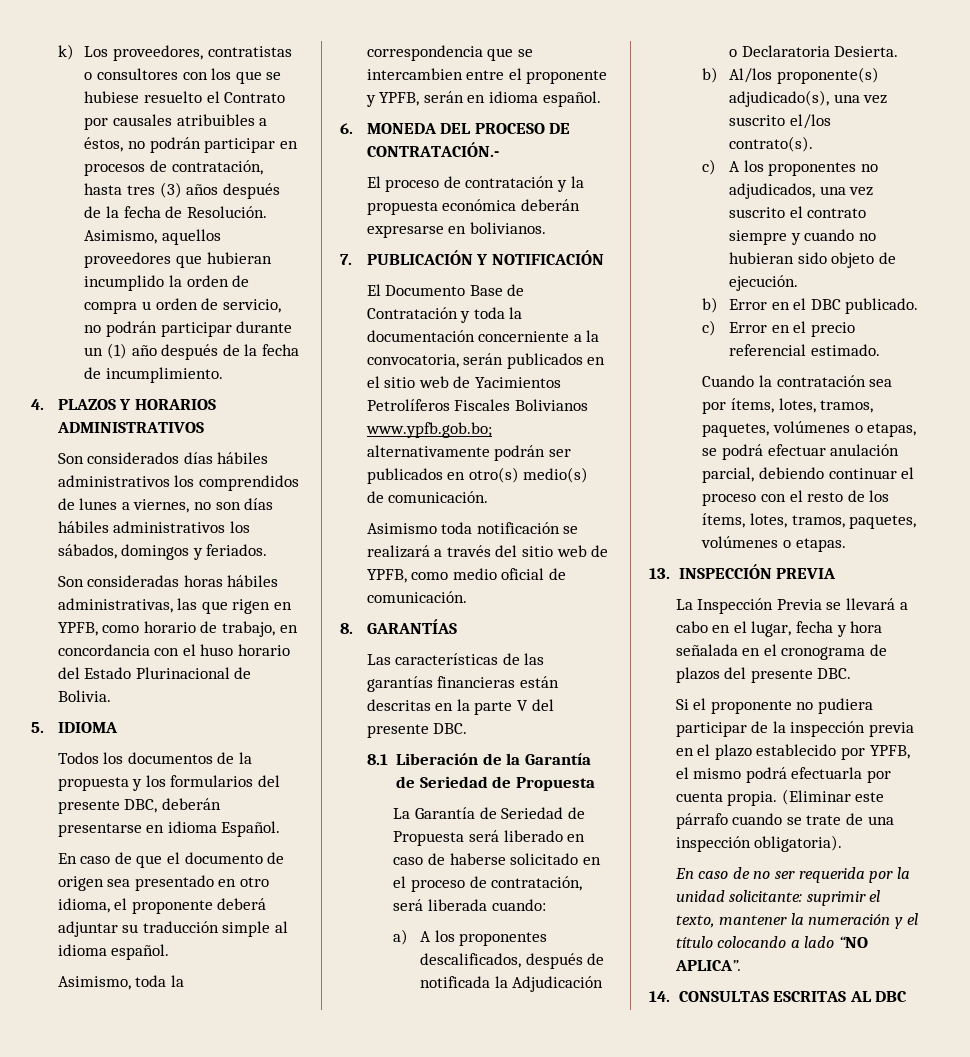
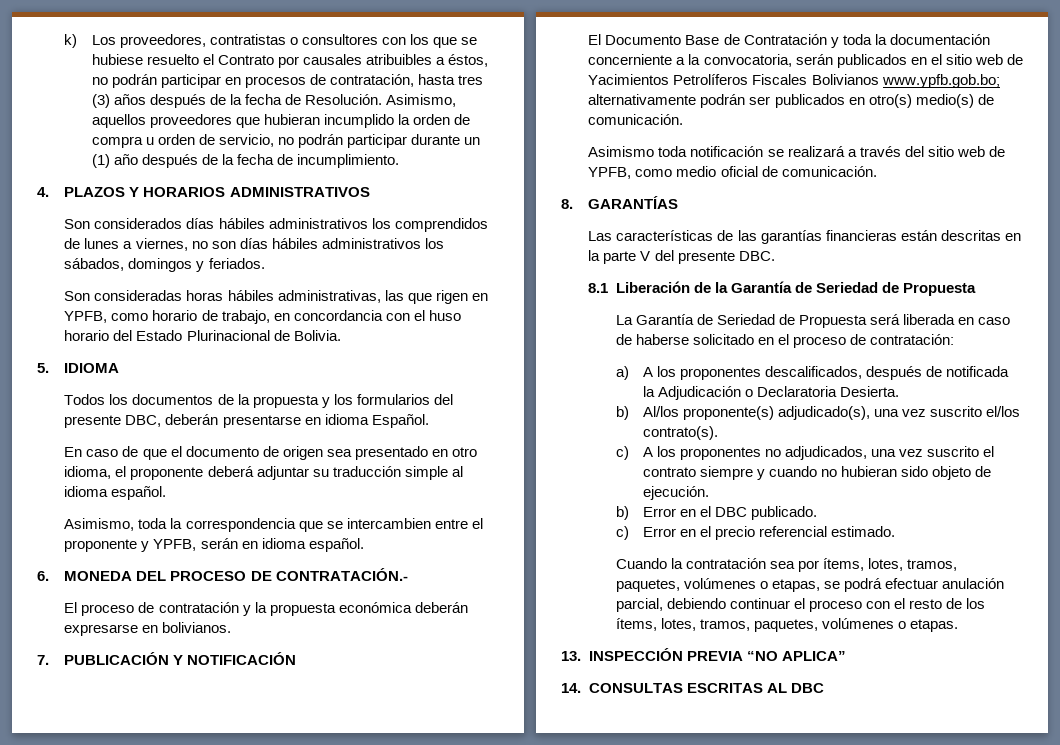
- La Garantía de Seriedad de Propuesta será liberado en caso de haberse solicitado en el proceso de contratación, será liberada cuando:
+ La Garantía de Seriedad de Propuesta será liberada en caso de haberse solicitado en el proceso de contratación:
- 13. INSPECCIÓN PREVIA
- La Inspección Previa se llevará a cabo en el lugar, fecha y hora señalada en el cronograma de plazos del presente DBC.
- Si el proponente no pudiera participar de la inspección previa en el plazo establecido por YPFB, el mismo podrá efectuarla por cuenta propia. (Eliminar este párrafo cuando se trate de una inspección obligatoria).
- En caso de no ser requerida por la unidad solicitante: suprimir el texto, mantener la numeración y el título colocando a lado “NO APLICA”.
+ 13. INSPECCIÓN PREVIA “NO APLICA”

